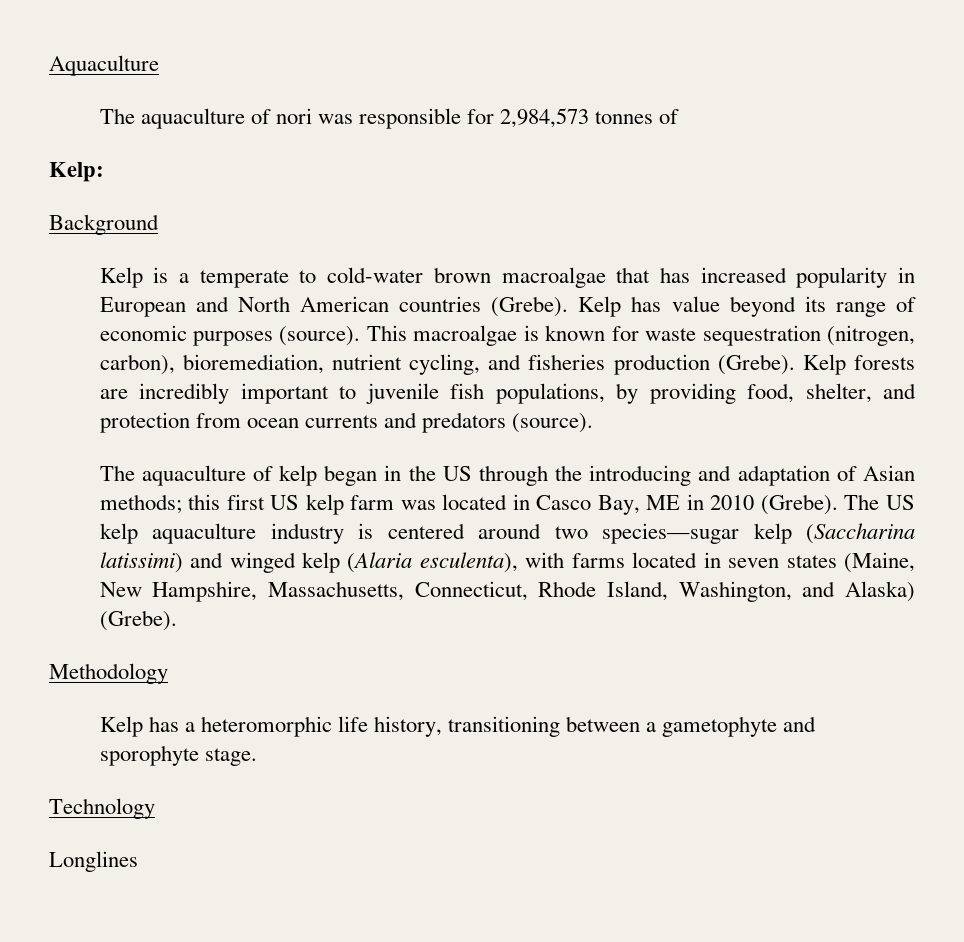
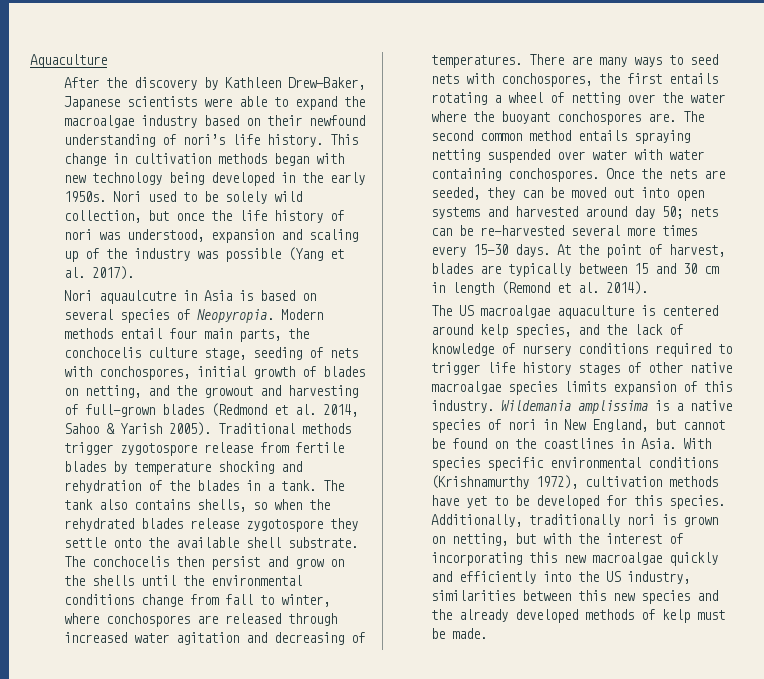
- The aquaculture of nori was responsible for 2,984,573 tonnes of
- Kelp:
- Background
- Kelp is a temperate to cold-water brown macroalgae that has increased popularity in European and North American countries (Grebe). Kelp has value beyond its range of economic purposes (source). This macroalgae is known for waste sequestration (nitrogen, carbon), bioremediation, nutrient cycling, and fisheries production (Grebe). Kelp forests are incredibly important to juvenile fish populations, by providing food, shelter, and protection from ocean currents and predators (source).
- The aquaculture of kelp began in the US through the introducing and adaptation of Asian methods; this first US kelp farm was located in Casco Bay, ME in 2010 (Grebe). The US kelp aquaculture industry is centered around two species—sugar kelp (Saccharina latissimi) and winged kelp (Alaria esculenta), with farms located in seven states (Maine, New Hampshire, Massachusetts, Connecticut, Rhode Island, Washington, and Alaska) (Grebe).
- Methodology
- Kelp has a heteromorphic life history, transitioning between a gametophyte and sporophyte stage.
- Technology
- Longlines
+ After the discovery by Kathleen Drew-Baker, Japanese scientists were able to expand the macroalgae industry based on their newfound understanding of nori’s life history. This change in cultivation methods began with new technology being developed in the early 1950s. Nori used to be solely wild collection, but once the life history of nori was understood, expansion and scaling up of the industry was possible (Yang et al. 2017).
+ Nori aquaulcutre in Asia is based on several species of Neopyropia. Modern methods entail four main parts, the conchocelis culture stage, seeding of nets with conchospores, initial growth of blades on netting, and the growout and harvesting of full-grown blades (Redmond et al. 2014, Sahoo & Yarish 2005). Traditional methods trigger zygotospore release from fertile blades by temperature shocking and rehydration of the blades in a tank. The tank also contains shells, so when the rehydrated blades release zygotospore they settle onto the available shell substrate. The conchocelis then persist and grow on the shells until the environmental conditions change from fall to winter, where conchospores are released through increased water agitation and decreasing of temperatures. There are many ways to seed nets with conchospores, the first entails rotating a wheel of netting over the water where the buoyant conchospores are. The second common method entails spraying netting suspended over water with water containing conchospores. Once the nets are seeded, they can be moved out into open systems and harvested around day 50; nets can be re-harvested several more times every 15-30 days. At the point of harvest, blades are typically between 15 and 30 cm in length (Remond et al. 2014).
+ The US macroalgae aquaculture is centered around kelp species, and the lack of knowledge of nursery conditions required to trigger life history stages of other native macroalgae species limits expansion of this industry. Wildemania amplissima is a native species of nori in New England, but cannot be found on the coastlines in Asia. With species specific environmental conditions (Krishnamurthy 1972), cultivation methods have yet to be developed for this species. Additionally, traditionally nori is grown on netting, but with the interest of incorporating this new macroalgae quickly and efficiently into the US industry, similarities between this new species and the already developed methods of kelp must be made.

